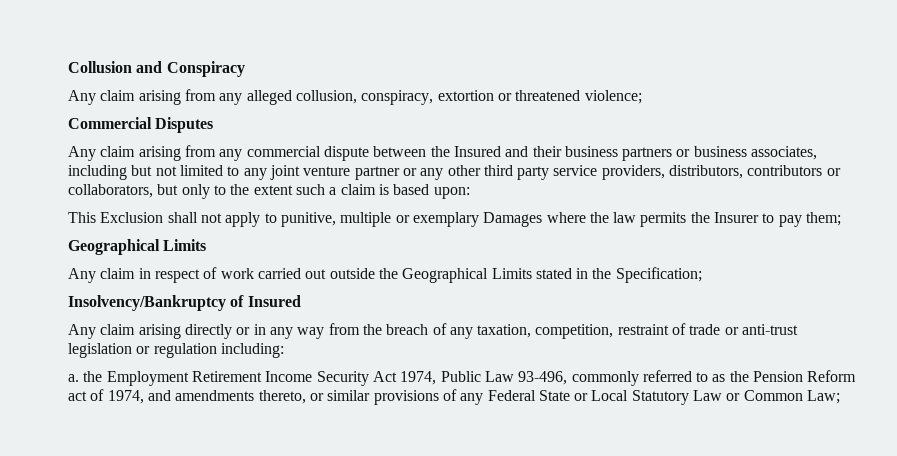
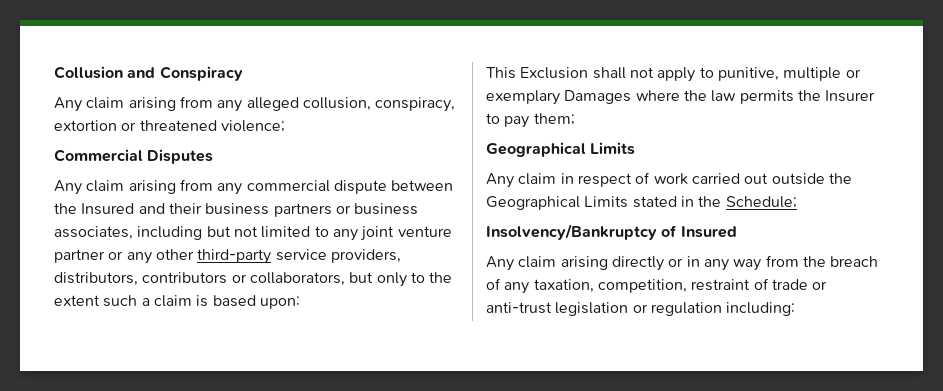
- Any claim arising from any commercial dispute between the Insured and their business partners or business associates, including but not limited to any joint venture partner or any other third party service providers, distributors, contributors or collaborators, but only to the extent such a claim is based upon:
+ Any claim arising from any commercial dispute between the Insured and their business partners or business associates, including but not limited to any joint venture partner or any other third-party service providers, distributors, contributors or collaborators, but only to the extent such a claim is based upon:
- Any claim in respect of work carried out outside the Geographical Limits stated in the Specification;
+ Any claim in respect of work carried out outside the Geographical Limits stated in the Schedule;
- a. the Employment Retirement Income Security Act 1974, Public Law 93-496, commonly referred to as the Pension Reform act of 1974, and amendments thereto, or similar provisions of any Federal State or Local Statutory Law or Common Law;

